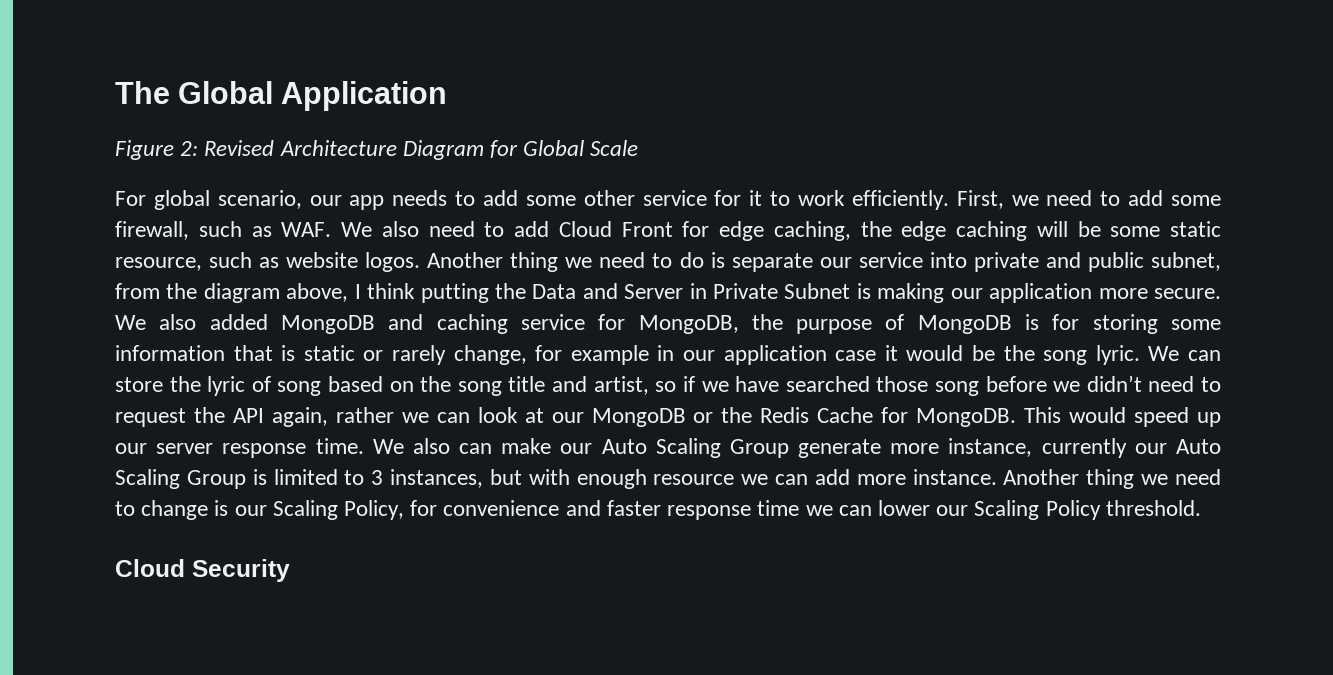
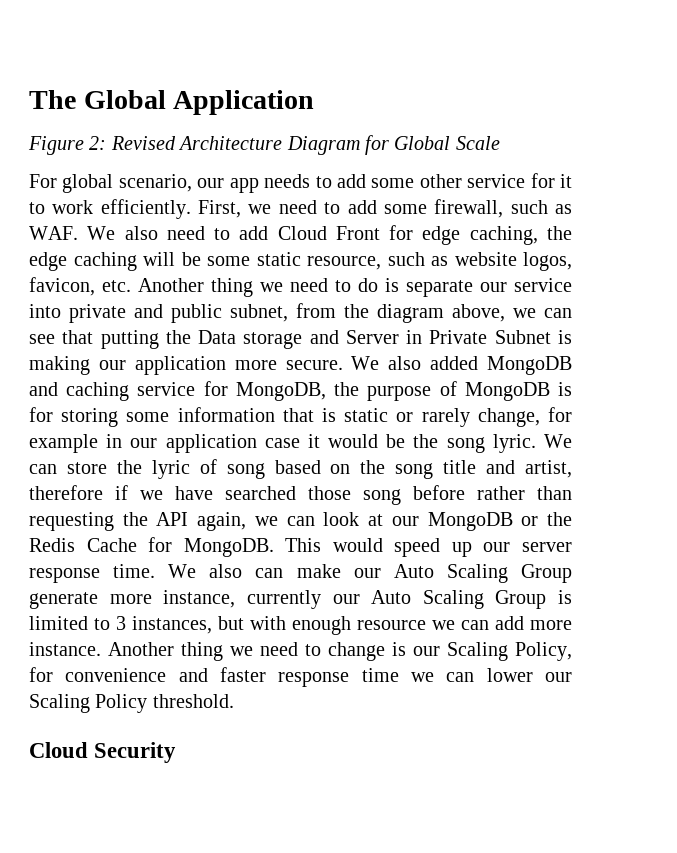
- First, we need to add some firewall, such as WAF. We also need to add Cloud Front for edge caching, the edge caching will be some static resource, such as website logos. Another thing we need to do is separate our service into private and public subnet, from the diagram above, I think putting the Data and Server in Private Subnet is making our application more secure.
+ First, we need to add some firewall, such as WAF. We also need to add Cloud Front for edge caching, the edge caching will be some static resource, such as website logos, favicon, etc. Another thing we need to do is separate our service into private and public subnet, from the diagram above, we can see that putting the Data storage and Server in Private Subnet is making our application more secure.
- We can store the lyric of song based on the song title and artist, so if we have searched those song before we didn’t need to request the API again, rather we can look at our MongoDB or the Redis Cache for MongoDB.
+ We can store the lyric of song based on the song title and artist, therefore if we have searched those song before rather than requesting the API again, we can look at our MongoDB or the Redis Cache for MongoDB.

